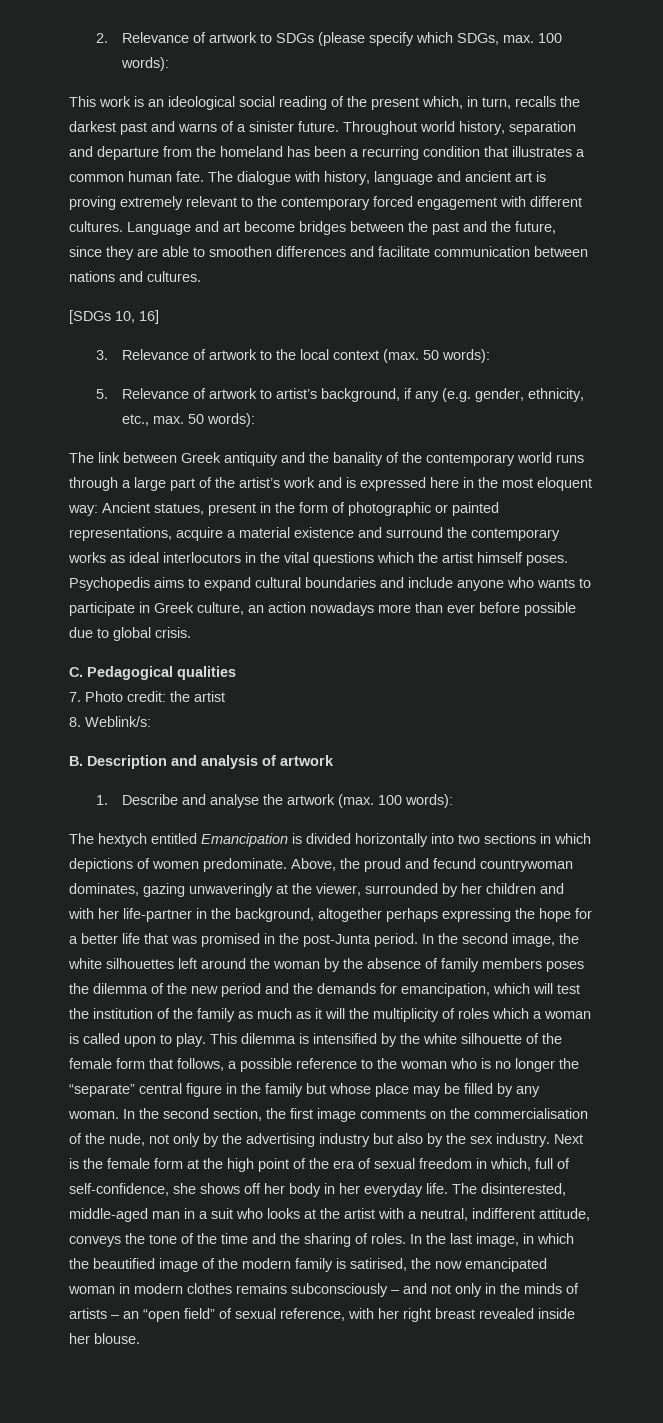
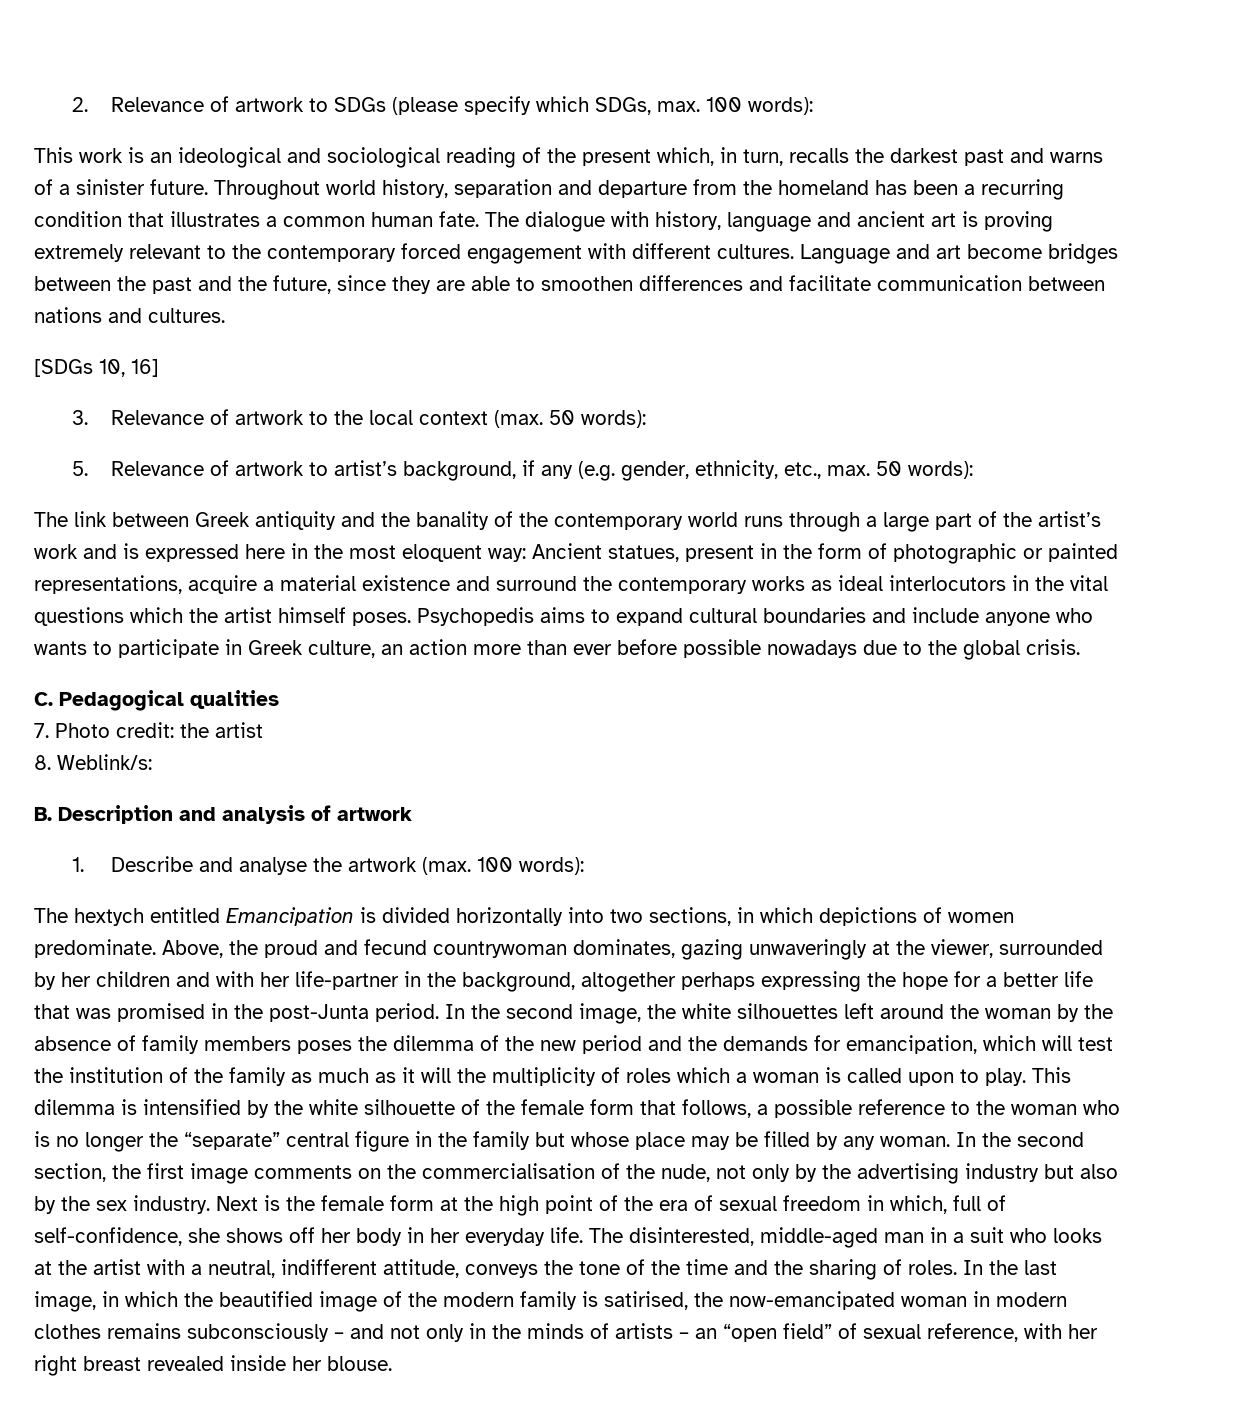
- This work is an ideological social reading of the present which, in turn, recalls the darkest past and warns of a sinister future.
+ This work is an ideological and sociological reading of the present which, in turn, recalls the darkest past and warns of a sinister future.
- Psychopedis aims to expand cultural boundaries and include anyone who wants to participate in Greek culture, an action nowadays more than ever before possible due to global crisis.
+ Psychopedis aims to expand cultural boundaries and include anyone who wants to participate in Greek culture, an action more than ever before possible nowadays due to the global crisis.
- The hextych entitled Emancipation is divided horizontally into two sections in which depictions of women predominate.
+ The hextych entitled Emancipation is divided horizontally into two sections, in which depictions of women predominate.
- In the last image, in which the beautified image of the modern family is satirised, the now emancipated woman in modern clothes remains subconsciously – and not only in the minds of artists – an “open field” of sexual reference, with her right breast revealed inside her blouse.
+ In the last image, in which the beautified image of the modern family is satirised, the now-emancipated woman in modern clothes remains subconsciously – and not only in the minds of artists – an “open field” of sexual reference, with her right breast revealed inside her blouse.

